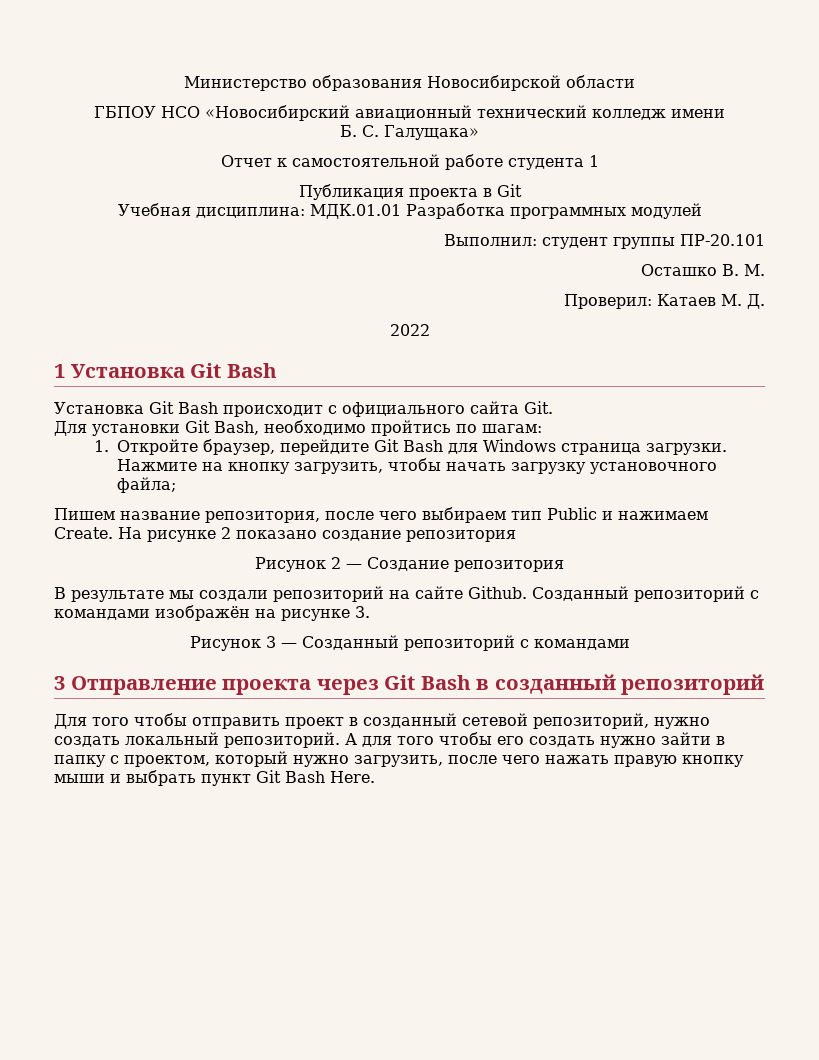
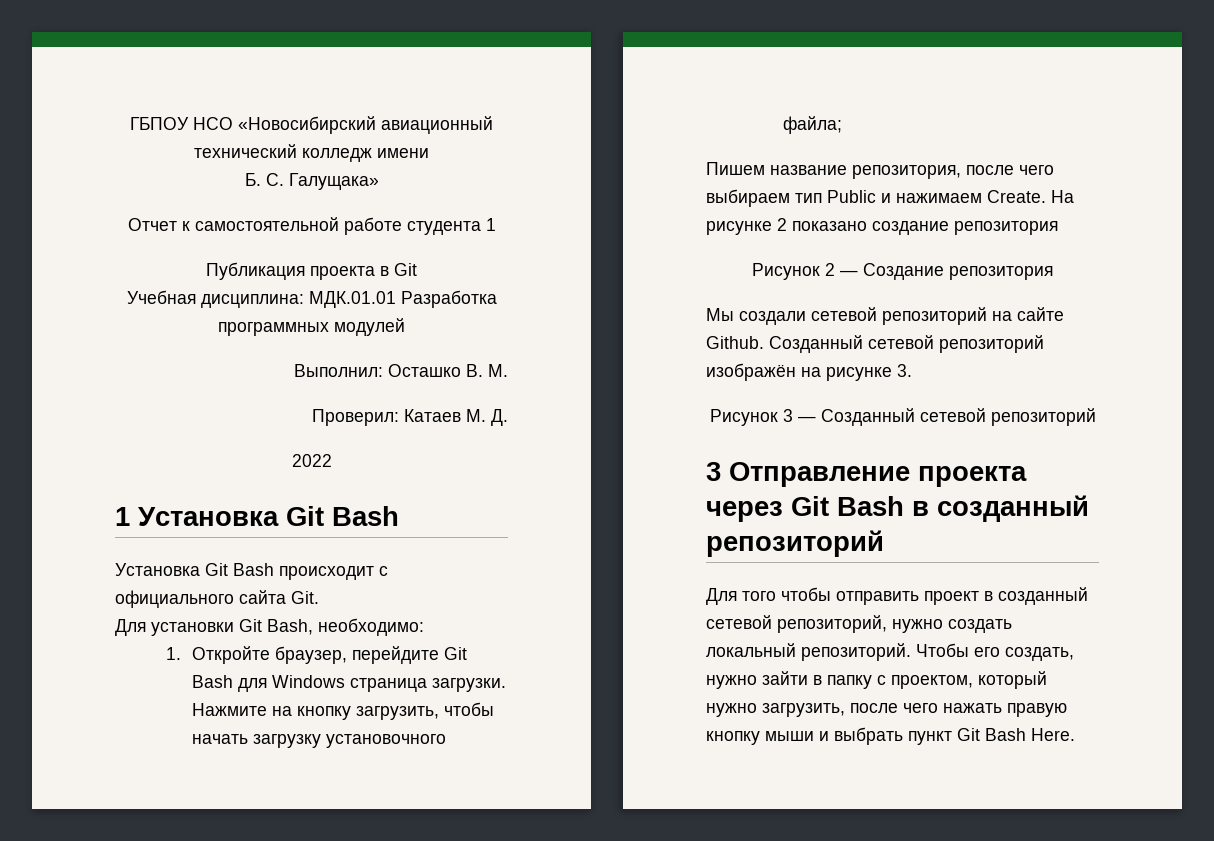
- Министерство образования Новосибирской области
- Выполнил: студент группы ПР-20.101
- Осташко В. М.
+ Выполнил: Осташко В. М.
- Для установки Git Bash, необходимо пройтись по шагам:
+ Для установки Git Bash, необходимо:
- В результате мы создали репозиторий на сайте Github.
+ Мы создали сетевой репозиторий на сайте Github.
- Созданный репозиторий с командами изображён на рисунке 3.
+ Созданный сетевой репозиторий изображён на рисунке 3.
- Рисунок 3 — Созданный репозиторий с командами
+ Рисунок 3 — Созданный сетевой репозиторий
- А для того чтобы его создать нужно зайти в папку с проектом, который нужно загрузить, после чего нажать правую кнопку мыши и выбрать пункт Git Bash Here.
+ Чтобы его создать, нужно зайти в папку с проектом, который нужно загрузить, после чего нажать правую кнопку мыши и выбрать пункт Git Bash Here.

